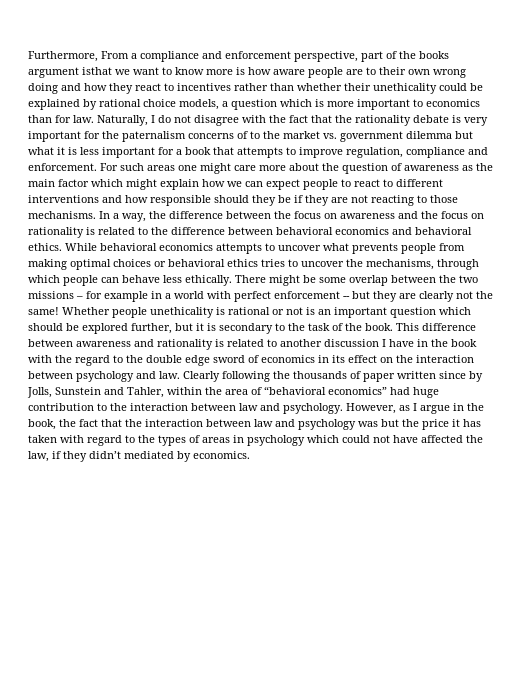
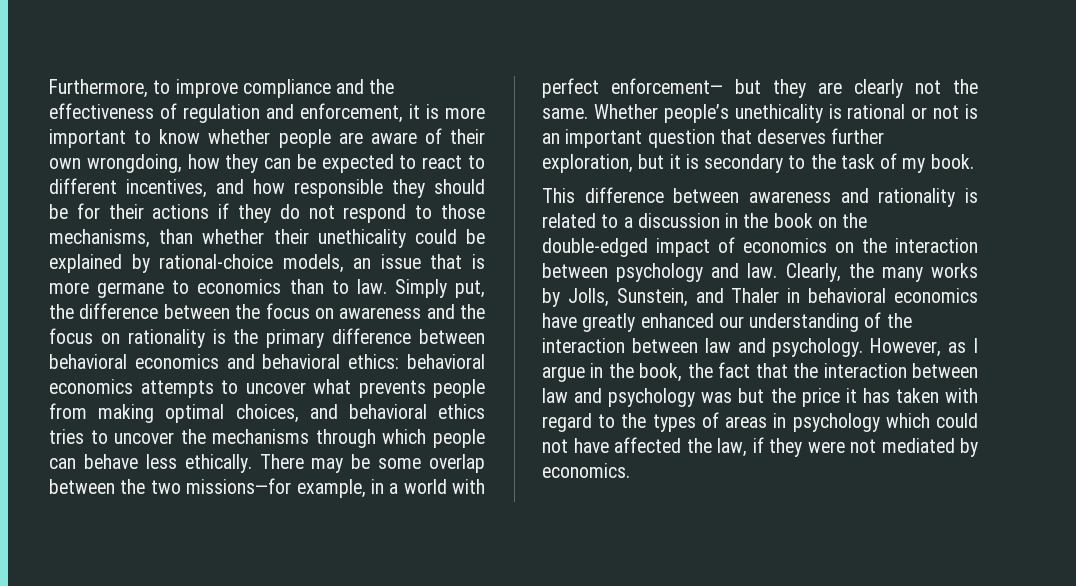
- Furthermore, From a compliance and enforcement perspective, part of the books argument isthat we want to know more is how aware people are to their own wrong doing and how they react to incentives rather than whether their unethicality could be explained by rational choice models, a question which is more important to economics than for law. Naturally, I do not disagree with the fact that the rationality debate is very important for the paternalism concerns of to the market vs. government dilemma but what it is less important for a book that attempts to improve regulation, compliance and enforcement. For such areas one might care more about the question of awareness as the main factor which might explain how we can expect people to react to different interventions and how responsible should they be if they are not reacting to those mechanisms. In a way, the difference between the focus on awareness and the focus on rationality is related to the difference between behavioral economics and behavioral ethics. While behavioral economics attempts to uncover what prevents people from making optimal choices or behavioral ethics tries to uncover the mechanisms, through which people can behave less ethically.
+ Furthermore, to improve compliance and the effectiveness of regulation and enforcement, it is more important to know whether people are aware of their own wrongdoing, how they can be expected to react to different incentives, and how responsible they should be for their actions if they do not respond to those mechanisms, than whether their unethicality could be explained by rational-choice models, an issue that is more germane to economics than to law. Simply put, the difference between the focus on awareness and the focus on rationality is the primary difference between behavioral economics and behavioral ethics: behavioral economics attempts to uncover what prevents people from making optimal choices, and behavioral ethics tries to uncover the mechanisms through which people can behave less ethically.
- There might be some overlap between the two missions – for example in a world with perfect enforcement -- but they are clearly not the same! Whether people unethicality is rational or not is an important question which should be explored further, but it is secondary to the task of the book. This difference between awareness and rationality is related to another discussion I have in the book with the regard to the double edge sword of economics in its effect on the interaction between psychology and law.
+ There may be some overlap between the two missions—for example, in a world with perfect enforcement— but they are clearly not the same. Whether people’s unethicality is rational or not is an important question that deserves further exploration, but it is secondary to the task of my book.
+ This difference between awareness and rationality is related to a discussion in the book on the double-edged impact of economics on the interaction between psychology and law.
- Clearly following the thousands of paper written since by Jolls, Sunstein and Tahler, within the area of “behavioral economics” had huge contribution to the interaction between law and psychology.
+ Clearly, the many works by Jolls, Sunstein, and Thaler in behavioral economics have greatly enhanced our understanding of the interaction between law and psychology.
- However, as I argue in the book, the fact that the interaction between law and psychology was but the price it has taken with regard to the types of areas in psychology which could not have affected the law, if they didn’t mediated by economics.
+ However, as I argue in the book, the fact that the interaction between law and psychology was but the price it has taken with regard to the types of areas in psychology which could not have affected the law, if they were not mediated by economics.

